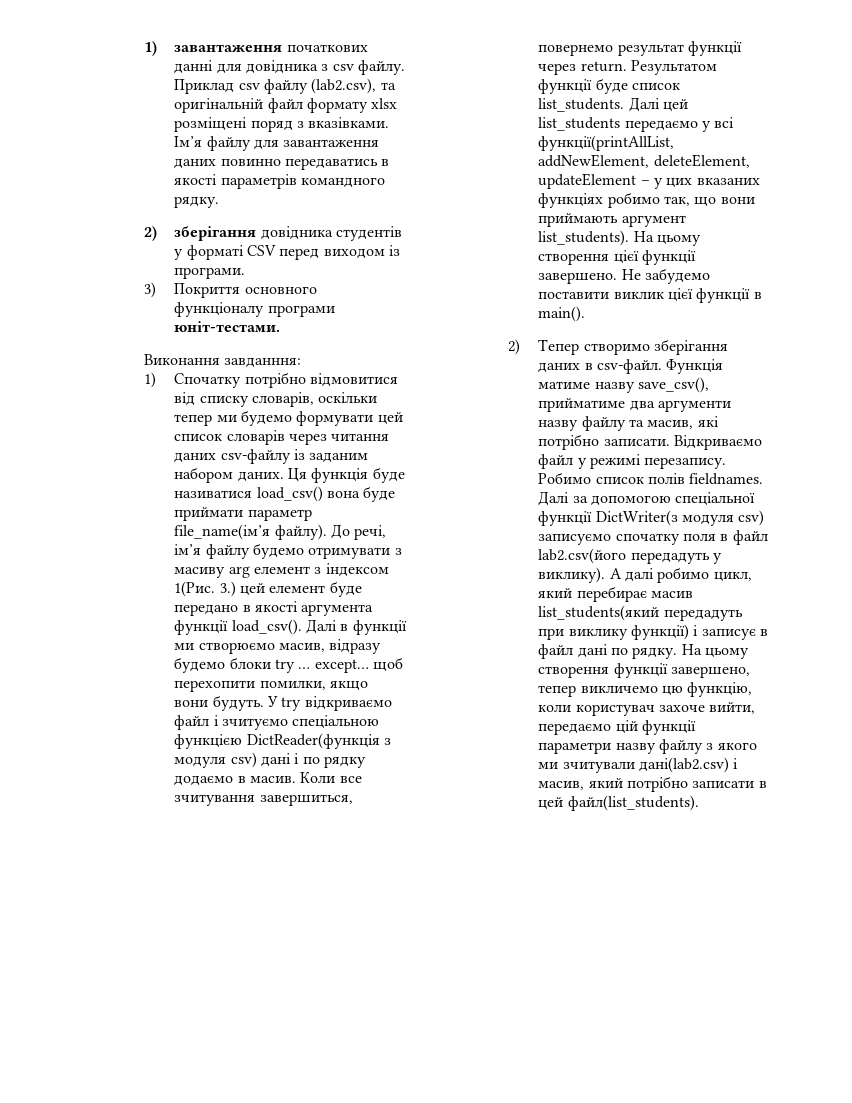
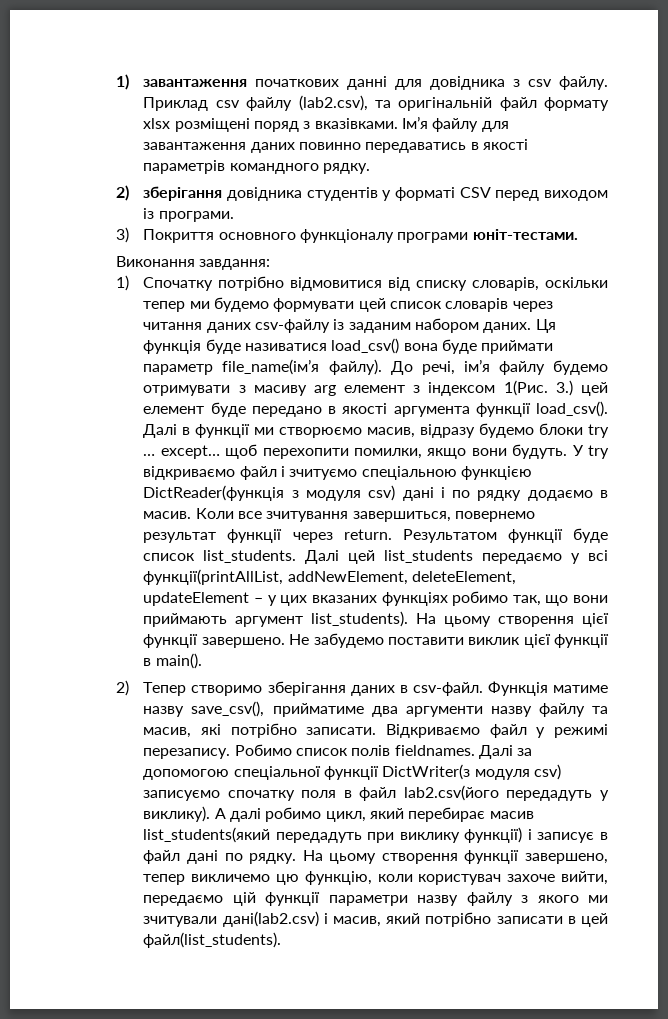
- Виконання завданння:
+ Виконання завдання:

